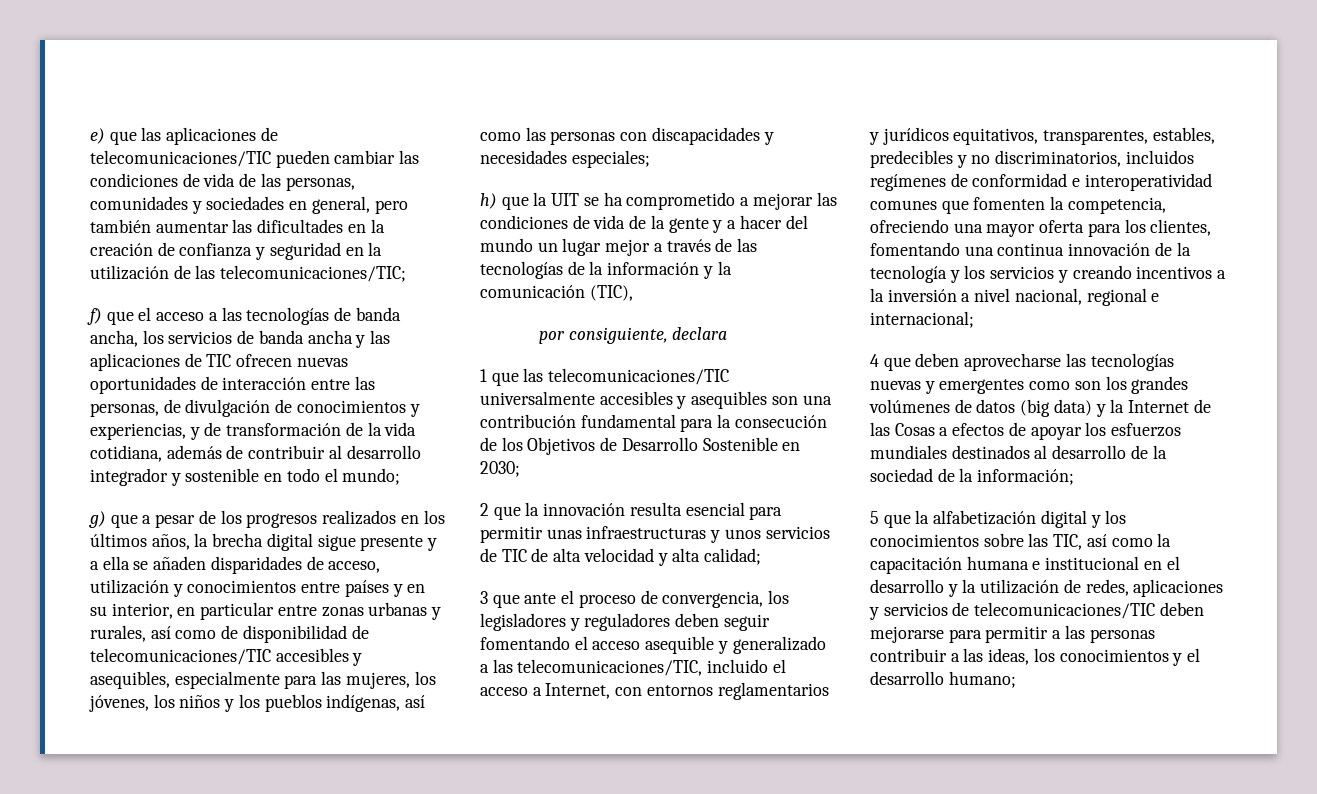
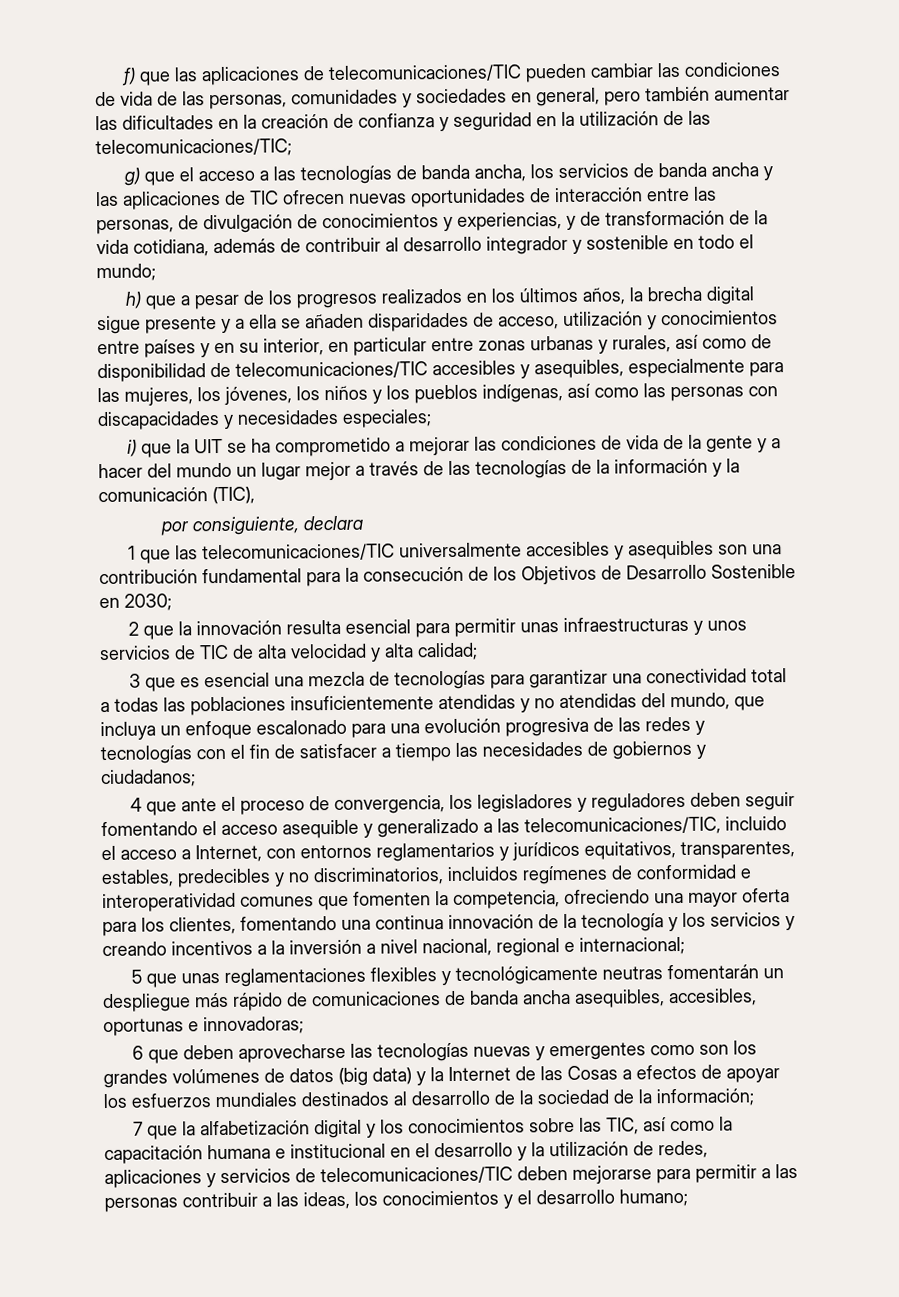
- e) que las aplicaciones de telecomunicaciones/TIC pueden cambiar las condiciones de vida de las personas, comunidades y sociedades en general, pero también aumentar las dificultades en la creación de confianza y seguridad en la utilización de las telecomunicaciones/TIC;
+ f) que las aplicaciones de telecomunicaciones/TIC pueden cambiar las condiciones de vida de las personas, comunidades y sociedades en general, pero también aumentar las dificultades en la creación de confianza y seguridad en la utilización de las telecomunicaciones/TIC;
- f) que el acceso a las tecnologías de banda ancha, los servicios de banda ancha y las aplicaciones de TIC ofrecen nuevas oportunidades de interacción entre las personas, de divulgación de conocimientos y experiencias, y de transformación de la vida cotidiana, además de contribuir al desarrollo integrador y sostenible en todo el mundo;
+ g) que el acceso a las tecnologías de banda ancha, los servicios de banda ancha y las aplicaciones de TIC ofrecen nuevas oportunidades de interacción entre las personas, de divulgación de conocimientos y experiencias, y de transformación de la vida cotidiana, además de contribuir al desarrollo integrador y sostenible en todo el mundo;
- g) que a pesar de los progresos realizados en los últimos años, la brecha digital sigue presente y a ella se añaden disparidades de acceso, utilización y conocimientos entre países y en su interior, en particular entre zonas urbanas y rurales, así como de disponibilidad de telecomunicaciones/TIC accesibles y asequibles, especialmente para las mujeres, los jóvenes, los niños y los pueblos indígenas, así como las personas con discapacidades y necesidades especiales;
+ h) que a pesar de los progresos realizados en los últimos años, la brecha digital sigue presente y a ella se añaden disparidades de acceso, utilización y conocimientos entre países y en su interior, en particular entre zonas urbanas y rurales, así como de disponibilidad de telecomunicaciones/TIC accesibles y asequibles, especialmente para las mujeres, los jóvenes, los niños y los pueblos indígenas, así como las personas con discapacidades y necesidades especiales;
- h) que la UIT se ha comprometido a mejorar las condiciones de vida de la gente y a hacer del mundo un lugar mejor a través de las tecnologías de la información y la comunicación (TIC),
+ i) que la UIT se ha comprometido a mejorar las condiciones de vida de la gente y a hacer del mundo un lugar mejor a través de las tecnologías de la información y la comunicación (TIC),
- 3 que ante el proceso de convergencia, los legisladores y reguladores deben seguir fomentando el acceso asequible y generalizado a las telecomunicaciones/TIC, incluido el acceso a Internet, con entornos reglamentarios y jurídicos equitativos, transparentes, estables, predecibles y no discriminatorios, incluidos regímenes de conformidad e interoperatividad comunes que fomenten la competencia, ofreciendo una mayor oferta para los clientes, fomentando una continua innovación de la tecnología y los servicios y creando incentivos a la inversión a nivel nacional, regional e internacional;
+ 3 que es esencial una mezcla de tecnologías para garantizar una conectividad total a todas las poblaciones insuficientemente atendidas y no atendidas del mundo, que incluya un enfoque escalonado para una evolución progresiva de las redes y tecnologías con el fin de satisfacer a tiempo las necesidades de gobiernos y ciudadanos;
+ 4 que ante el proceso de convergencia, los legisladores y reguladores deben seguir fomentando el acceso asequible y generalizado a las telecomunicaciones/TIC, incluido el acceso a Internet, con entornos reglamentarios y jurídicos equitativos, transparentes, estables, predecibles y no discriminatorios, incluidos regímenes de conformidad e interoperatividad comunes que fomenten la competencia, ofreciendo una mayor oferta para los clientes, fomentando una continua innovación de la tecnología y los servicios y creando incentivos a la inversión a nivel nacional, regional e internacional;
- 4 que deben aprovecharse las tecnologías nuevas y emergentes como son los grandes volúmenes de datos (big data) y la Internet de las Cosas a efectos de apoyar los esfuerzos mundiales destinados al desarrollo de la sociedad de la información;
+ 5 que unas reglamentaciones flexibles y tecnológicamente neutras fomentarán un despliegue más rápido de comunicaciones de banda ancha asequibles, accesibles, oportunas e innovadoras;
+ 6 que deben aprovecharse las tecnologías nuevas y emergentes como son los grandes volúmenes de datos (big data) y la Internet de las Cosas a efectos de apoyar los esfuerzos mundiales destinados al desarrollo de la sociedad de la información;
- 5 que la alfabetización digital y los conocimientos sobre las TIC, así como la capacitación humana e institucional en el desarrollo y la utilización de redes, aplicaciones y servicios de telecomunicaciones/TIC deben mejorarse para permitir a las personas contribuir a las ideas, los conocimientos y el desarrollo humano;
+ 7 que la alfabetización digital y los conocimientos sobre las TIC, así como la capacitación humana e institucional en el desarrollo y la utilización de redes, aplicaciones y servicios de telecomunicaciones/TIC deben mejorarse para permitir a las personas contribuir a las ideas, los conocimientos y el desarrollo humano;

